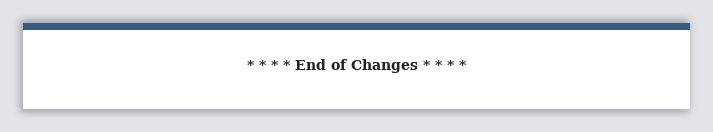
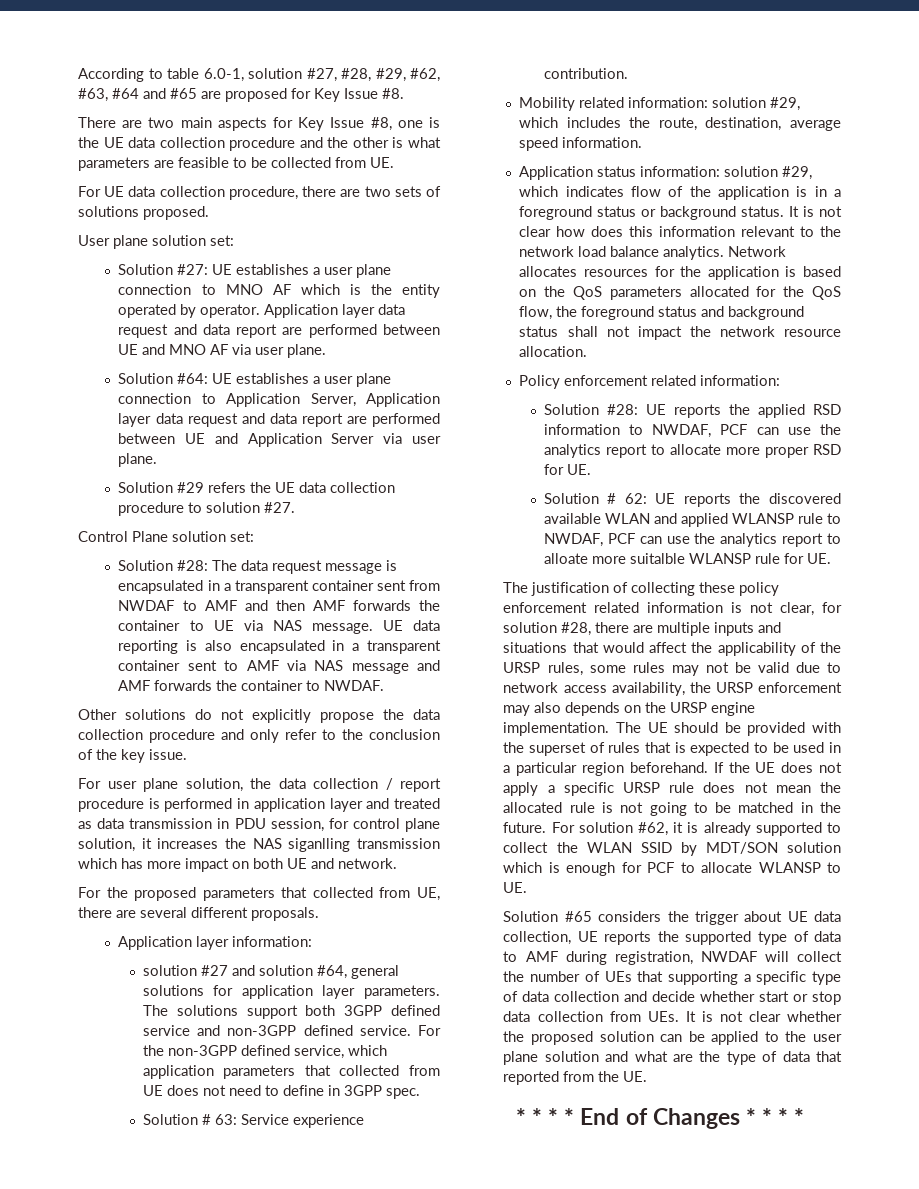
+ According to table 6.0-1, solution #27, #28, #29, #62, #63, #64 and #65 are proposed for Key Issue #8.
+ There are two main aspects for Key Issue #8, one is the UE data collection procedure and the other is what parameters are feasible to be collected from UE.
+ For UE data collection procedure, there are two sets of solutions proposed.
+ User plane solution set:
+ Solution #27: UE establishes a user plane connection to MNO AF which is the entity operated by operator. Application layer data request and data report are performed between UE and MNO AF via user plane.
+ Solution #64: UE establishes a user plane connection to Application Server, Application layer data request and data report are performed between UE and Application Server via user plane.
+ Solution #29 refers the UE data collection procedure to solution #27.
+ Control Plane solution set:
+ Solution #28: The data request message is encapsulated in a transparent container sent from NWDAF to AMF and then AMF forwards the container to UE via NAS message. UE data reporting is also encapsulated in a transparent container sent to AMF via NAS message and AMF forwards the container to NWDAF.
+ Other solutions do not explicitly propose the data collection procedure and only refer to the conclusion of the key issue.
+ For user plane solution, the data collection / report procedure is performed in application layer and treated as data transmission in PDU session, for control plane solution, it increases the NAS siganlling transmission which has more impact on both UE and network.
+ For the proposed parameters that collected from UE, there are several different proposals.
+ Application layer information:
+ solution #27 and solution #64, general solutions for application layer parameters. The solutions support both 3GPP defined service and non-3GPP defined service. For the non-3GPP defined service, which application parameters that collected from UE does not need to define in 3GPP spec.
+ Solution # 63: Service experience contribution.
+ Mobility related information: solution #29, which includes the route, destination, average speed information.
+ Application status information: solution #29, which indicates flow of the application is in a foreground status or background status. It is not clear how does this information relevant to the network load balance analytics. Network allocates resources for the application is based on the QoS parameters allocated for the QoS flow, the foreground status and background status shall not impact the network resource allocation.
+ Policy enforcement related information:
+ Solution #28: UE reports the applied RSD information to NWDAF, PCF can use the analytics report to allocate more proper RSD for UE.
+ Solution # 62: UE reports the discovered available WLAN and applied WLANSP rule to NWDAF, PCF can use the analytics report to alloate more suitalble WLANSP rule for UE.
+ The justification of collecting these policy enforcement related information is not clear, for solution #28, there are multiple inputs and situations that would affect the applicability of the URSP rules, some rules may not be valid due to network access availability, the URSP enforcement may also depends on the URSP engine implementation. The UE should be provided with the superset of rules that is expected to be used in a particular region beforehand. If the UE does not apply a specific URSP rule does not mean the allocated rule is not going to be matched in the future. For solution #62, it is already supported to collect the WLAN SSID by MDT/SON solution which is enough for PCF to allocate WLANSP to UE.
+ Solution #65 considers the trigger about UE data collection, UE reports the supported type of data to AMF during registration, NWDAF will collect the number of UEs that supporting a specific type of data collection and decide whether start or stop data collection from UEs. It is not clear whether the proposed solution can be applied to the user plane solution and what are the type of data that reported from the UE.

